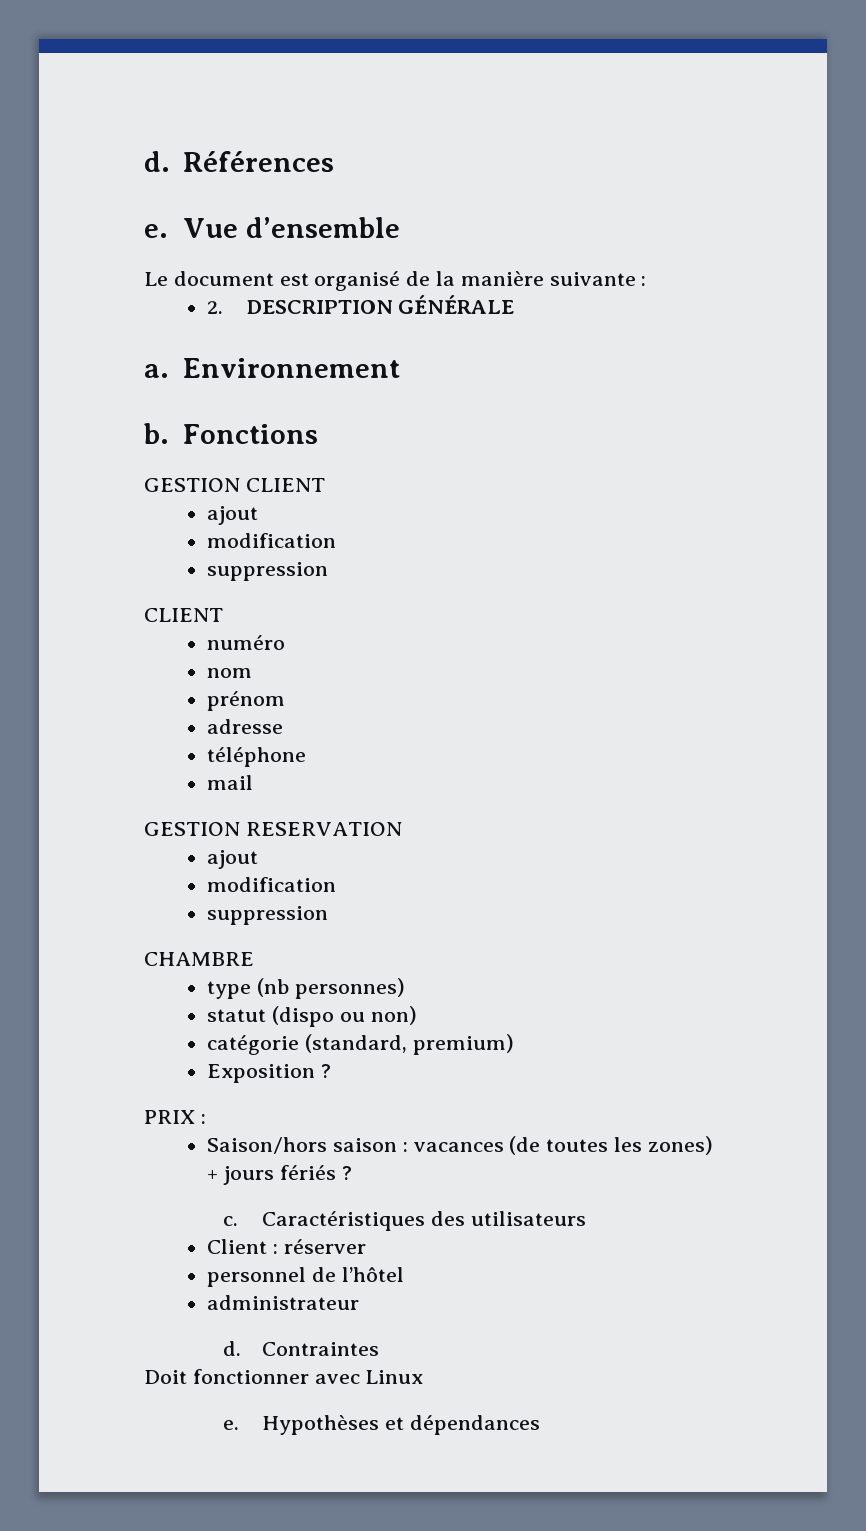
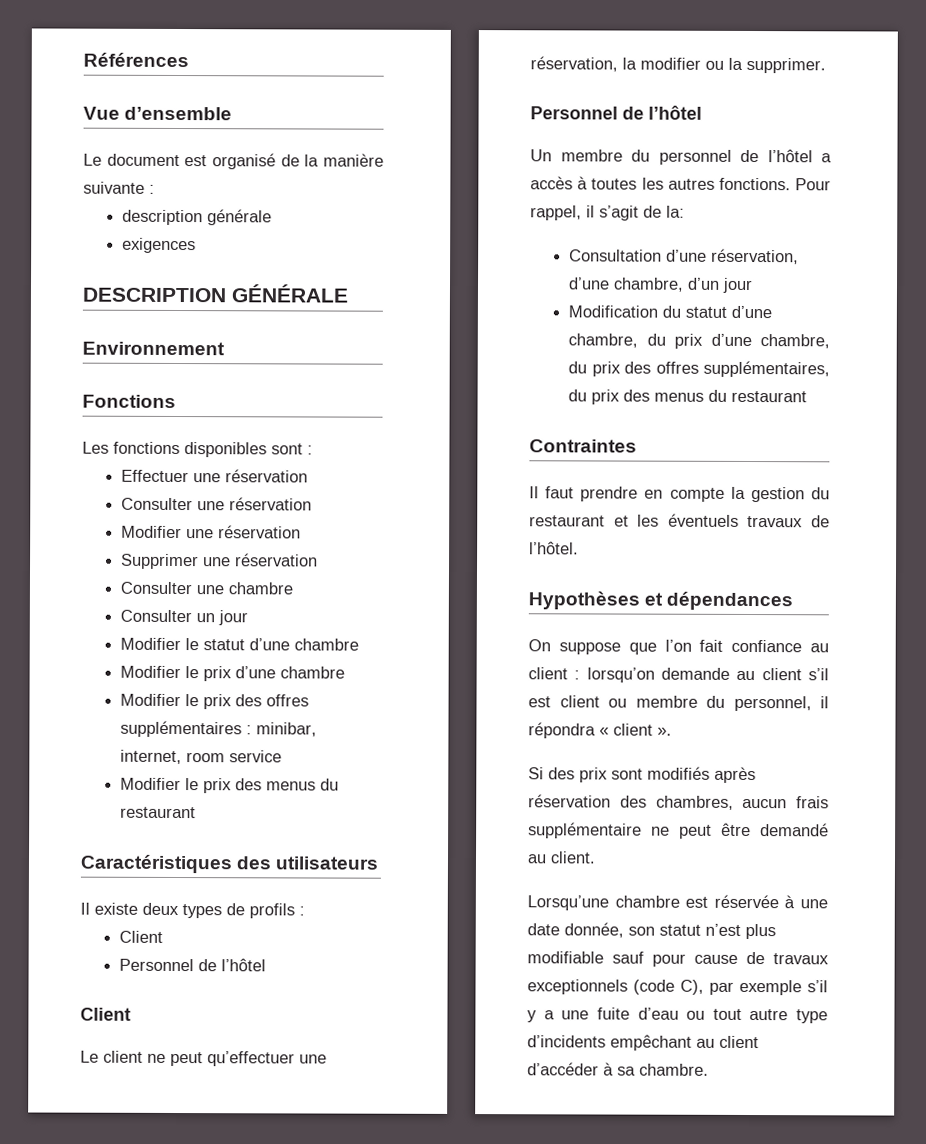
- d. Références
- e. Vue d’ensemble
+ Références
+ Vue d’ensemble
- 2. DESCRIPTION GÉNÉRALE
+ description générale
+ exigences
+ DESCRIPTION GÉNÉRALE
- a.
- b.
- GESTION CLIENT
- ajout
- modification
- suppression
- CLIENT
- numéro
- nom
- prénom
- adresse
- téléphone
- mail
- GESTION RESERVATION
- ajout
- modification
- suppression
- CHAMBRE
- type (nb personnes)
- statut (dispo ou non)
- catégorie (standard, premium)
- Exposition ?
- PRIX :
- Saison/hors saison : vacances (de toutes les zones) + jours fériés ?
- c. Caractéristiques des utilisateurs
- Client : réserver
- personnel de l’hôtel
- administrateur
- d. Contraintes
- Doit fonctionner avec Linux
- e. Hypothèses et dépendances
+ Les fonctions disponibles sont :
+ Effectuer une réservation
+ Consulter une réservation
+ Modifier une réservation
+ Supprimer une réservation
+ Consulter une chambre
+ Consulter un jour
+ Modifier le statut d’une chambre
+ Modifier le prix d’une chambre
+ Modifier le prix des offres supplémentaires : minibar, internet, room service
+ Modifier le prix des menus du restaurant
+ Caractéristiques des utilisateurs
+ Il existe deux types de profils :
+ Client
+ Personnel de l’hôtel
+ Client
+ Le client ne peut qu’effectuer une réservation, la modifier ou la supprimer.
+ Personnel de l’hôtel
+ Un membre du personnel de l’hôtel a accès à toutes les autres fonctions. Pour rappel, il s’agit de la:
+ Consultation d’une réservation, d’une chambre, d’un jour
+ Modification du statut d’une chambre, du prix d’une chambre, du prix des offres supplémentaires, du prix des menus du restaurant
+ Contraintes
+ Il faut prendre en compte la gestion du restaurant et les éventuels travaux de l’hôtel.
+ Hypothèses et dépendances
+ On suppose que l’on fait confiance au client : lorsqu’on demande au client s’il est client ou membre du personnel, il répondra « client ».
+ Si des prix sont modifiés après réservation des chambres, aucun frais supplémentaire ne peut être demandé au client.
+ Lorsqu’une chambre est réservée à une date donnée, son statut n’est plus modifiable sauf pour cause de travaux exceptionnels (code C), par exemple s’il y a une fuite d’eau ou tout autre type d’incidents empêchant au client d’accéder à sa chambre.

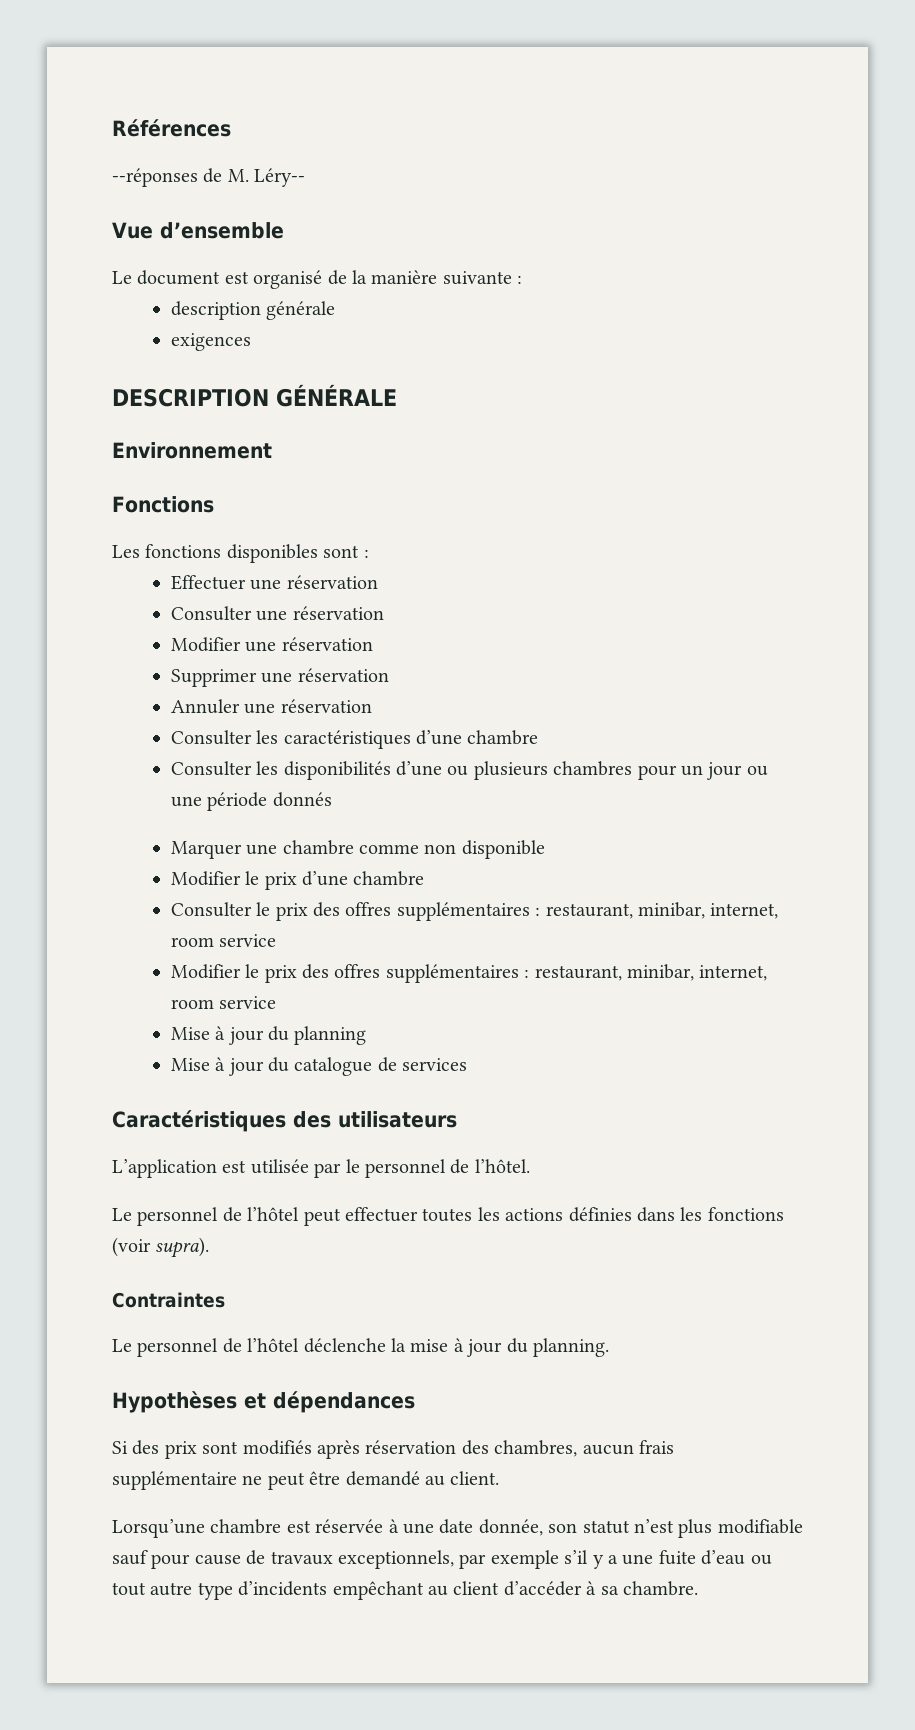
+ --réponses de M. Léry--
- Consulter une chambre
- Consulter un jour
- Modifier le statut d’une chambre
+ Annuler une réservation
+ Consulter les caractéristiques d’une chambre
+ Consulter les disponibilités d’une ou plusieurs chambres pour un jour ou une période donnés
+ Marquer une chambre comme non disponible
- Modifier le prix des offres supplémentaires : minibar, internet, room service
+ Consulter le prix des offres supplémentaires : restaurant, minibar, internet, room service
- Modifier le prix des menus du restaurant
+ Modifier le prix des offres supplémentaires : restaurant, minibar, internet, room service
+ Mise à jour du planning
+ Mise à jour du catalogue de services
  Caractéristiques des utilisateurs
- Il existe deux types de profils :
- Client
- Personnel de l’hôtel
- Client
- Le client ne peut qu’effectuer une réservation, la modifier ou la supprimer.
- Personnel de l’hôtel
- Un membre du personnel de l’hôtel a accès à toutes les autres fonctions. Pour rappel, il s’agit de la:
- Consultation d’une réservation, d’une chambre, d’un jour
- Modification du statut d’une chambre, du prix d’une chambre, du prix des offres supplémentaires, du prix des menus du restaurant
+ L’application est utilisée par le personnel de l’hôtel.
+ Le personnel de l’hôtel peut effectuer toutes les actions définies dans les fonctions (voir supra).
  Contraintes
- Il faut prendre en compte la gestion du restaurant et les éventuels travaux de l’hôtel.
+ Le personnel de l’hôtel déclenche la mise à jour du planning.
  Hypothèses et dépendances
- On suppose que l’on fait confiance au client : lorsqu’on demande au client s’il est client ou membre du personnel, il répondra « client ».
- Lorsqu’une chambre est réservée à une date donnée, son statut n’est plus modifiable sauf pour cause de travaux exceptionnels (code C), par exemple s’il y a une fuite d’eau ou tout autre type d’incidents empêchant au client d’accéder à sa chambre.
+ Lorsqu’une chambre est réservée à une date donnée, son statut n’est plus modifiable sauf pour cause de travaux exceptionnels, par exemple s’il y a une fuite d’eau ou tout autre type d’incidents empêchant au client d’accéder à sa chambre.

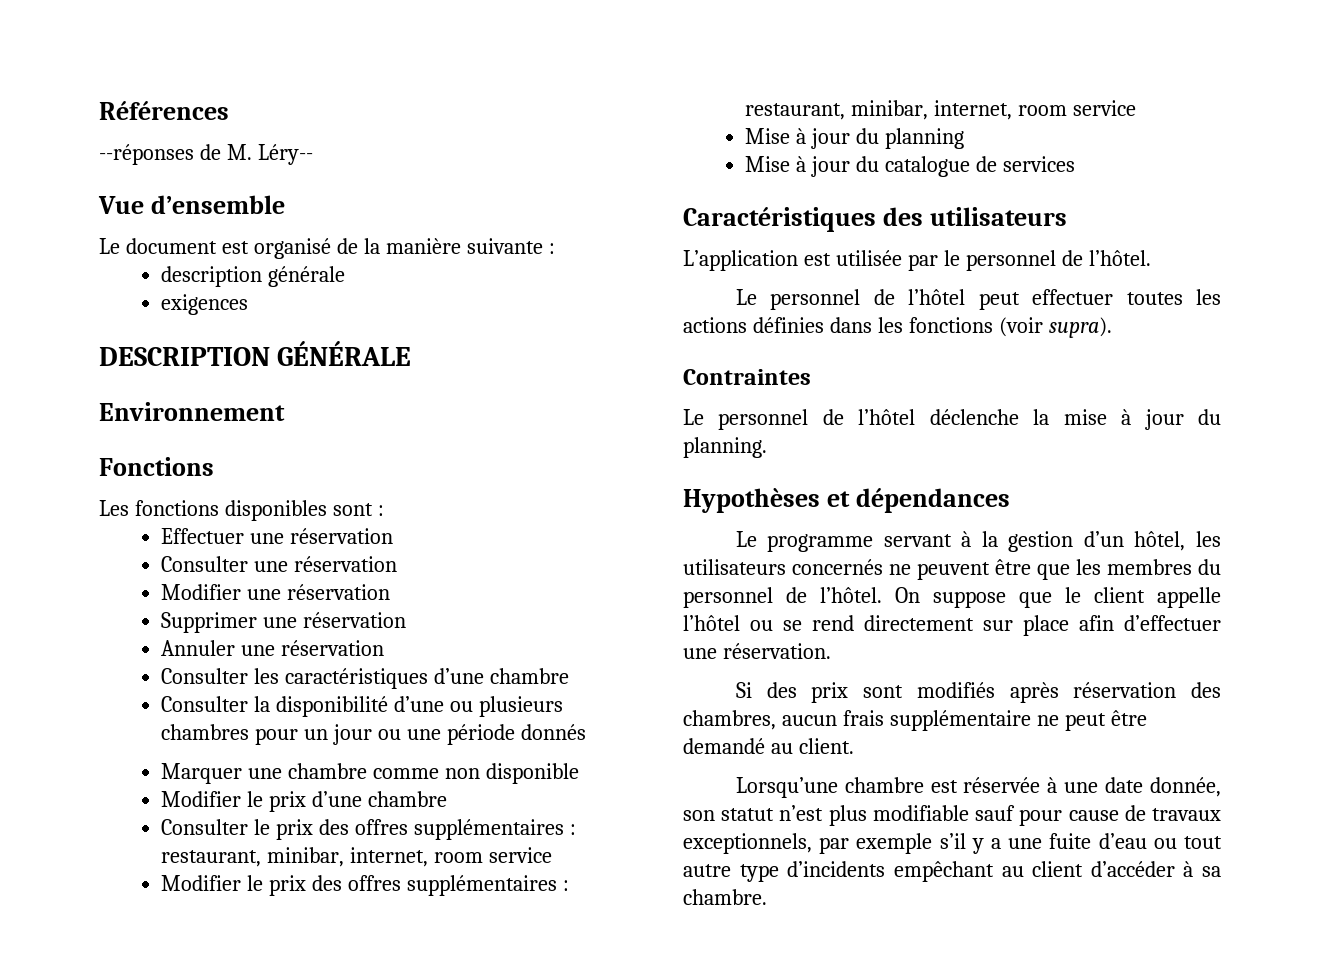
- Consulter les disponibilités d’une ou plusieurs chambres pour un jour ou une période donnés
+ Consulter la disponibilité d’une ou plusieurs chambres pour un jour ou une période donnés
+ Le programme servant à la gestion d’un hôtel, les utilisateurs concernés ne peuvent être que les membres du personnel de l’hôtel. On suppose que le client appelle l’hôtel ou se rend directement sur place afin d’effectuer une réservation.

